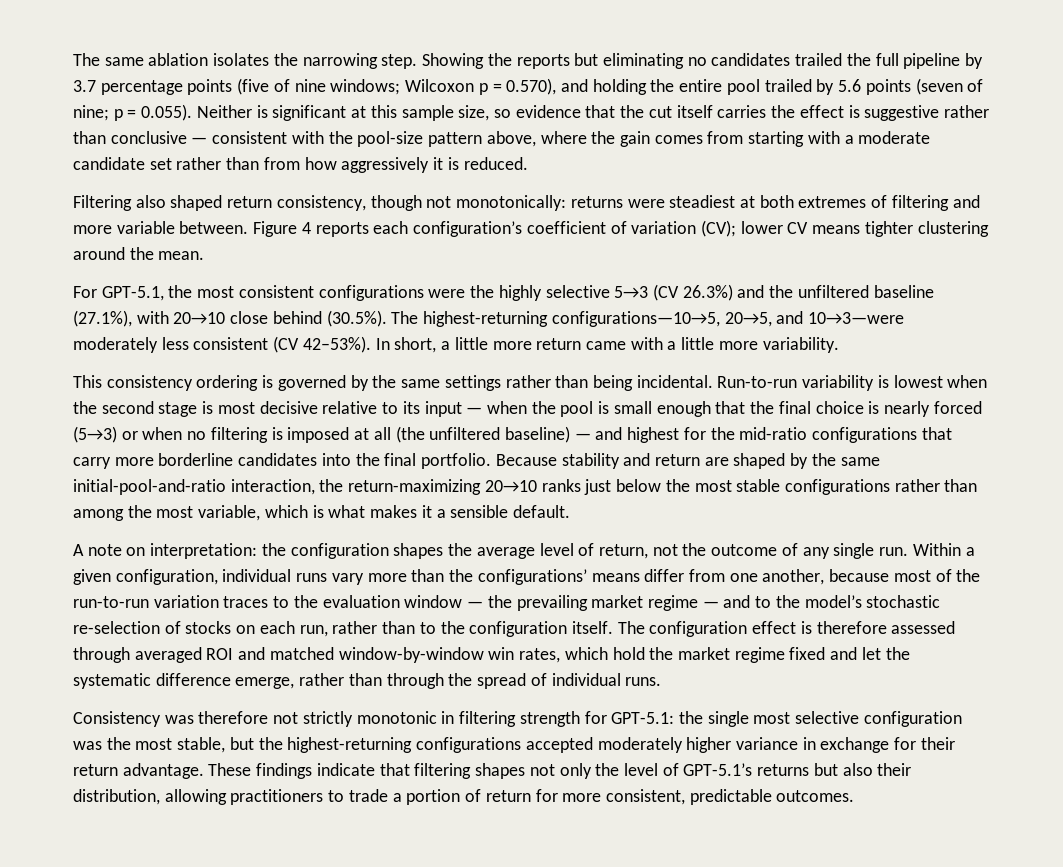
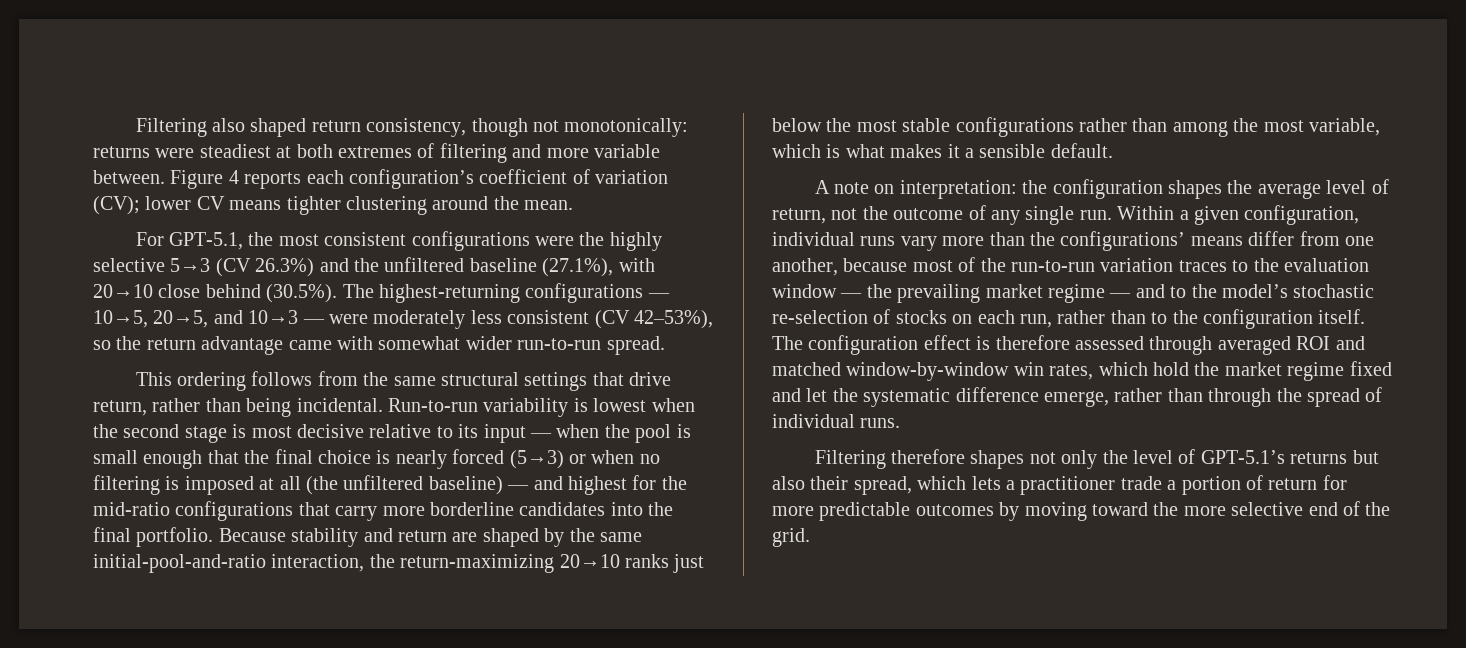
- The same ablation isolates the narrowing step. Showing the reports but eliminating no candidates trailed the full pipeline by 3.7 percentage points (five of nine windows; Wilcoxon p = 0.570), and holding the entire pool trailed by 5.6 points (seven of nine; p = 0.055). Neither is significant at this sample size, so evidence that the cut itself carries the effect is suggestive rather than conclusive — consistent with the pool-size pattern above, where the gain comes from starting with a moderate candidate set rather than from how aggressively it is reduced.
- For GPT-5.1, the most consistent configurations were the highly selective 5→3 (CV 26.3%) and the unfiltered baseline (27.1%), with 20→10 close behind (30.5%). The highest-returning configurations—10→5, 20→5, and 10→3—were moderately less consistent (CV 42–53%). In short, a little more return came with a little more variability.
- This consistency ordering is governed by the same settings rather than being incidental.
+ For GPT-5.1, the most consistent configurations were the highly selective 5→3 (CV 26.3%) and the unfiltered baseline (27.1%), with 20→10 close behind (30.5%). The highest-returning configurations — 10→5, 20→5, and 10→3 — were moderately less consistent (CV 42–53%), so the return advantage came with somewhat wider run-to-run spread.
+ This ordering follows from the same structural settings that drive return, rather than being incidental.
- Consistency was therefore not strictly monotonic in filtering strength for GPT-5.1: the single most selective configuration was the most stable, but the highest-returning configurations accepted moderately higher variance in exchange for their return advantage. These findings indicate that filtering shapes not only the level of GPT-5.1’s returns but also their distribution, allowing practitioners to trade a portion of return for more consistent, predictable outcomes.
+ Filtering therefore shapes not only the level of GPT-5.1’s returns but also their spread, which lets a practitioner trade a portion of return for more predictable outcomes by moving toward the more selective end of the grid.

